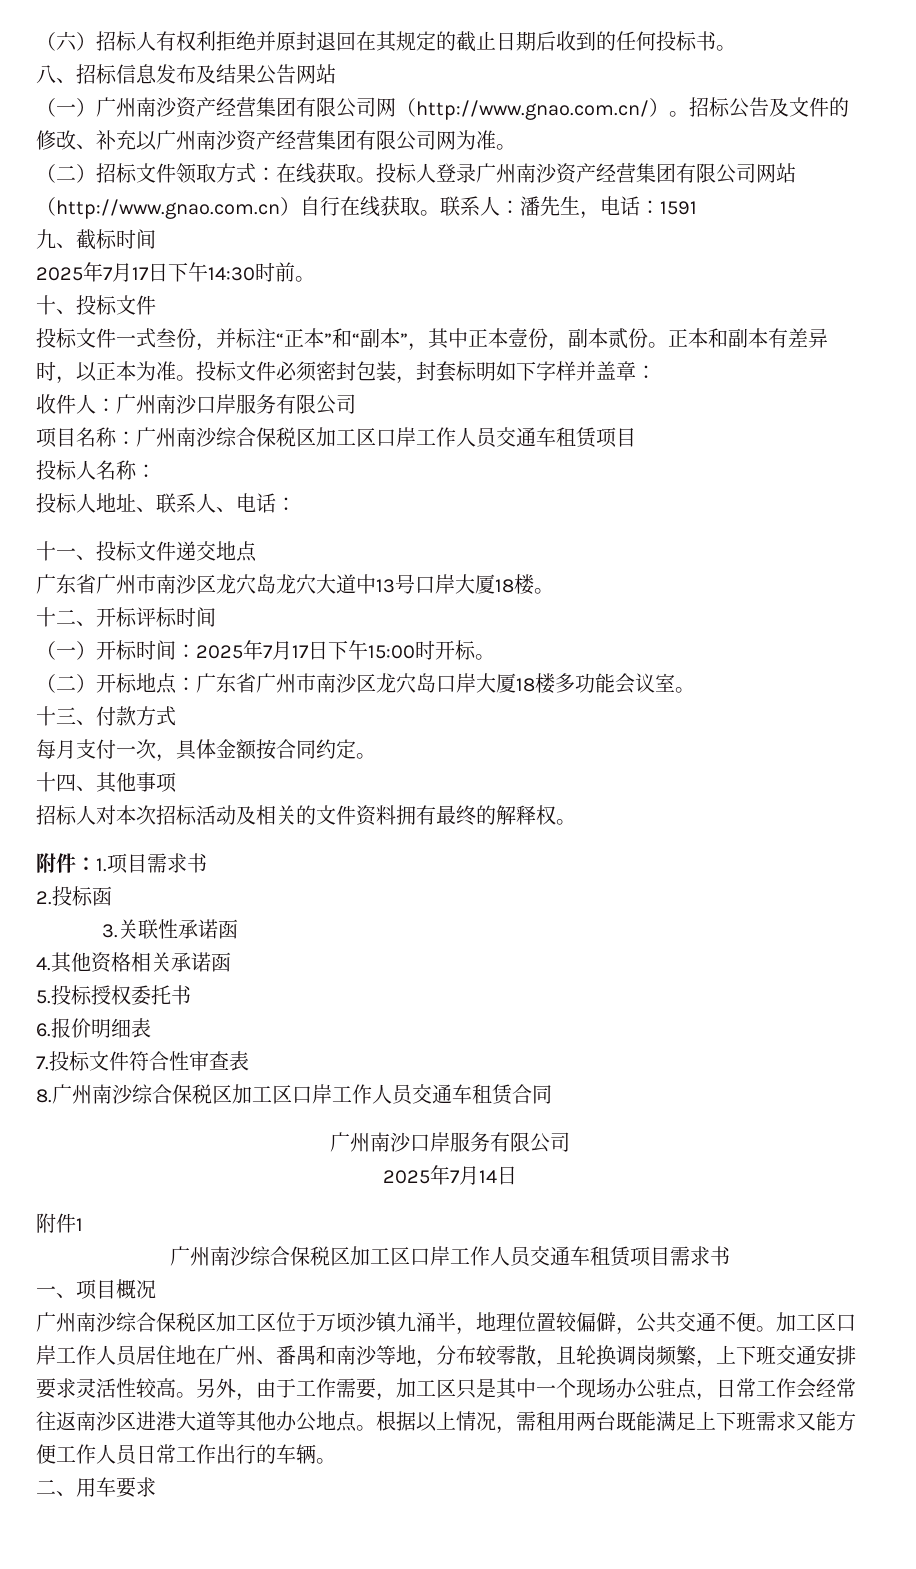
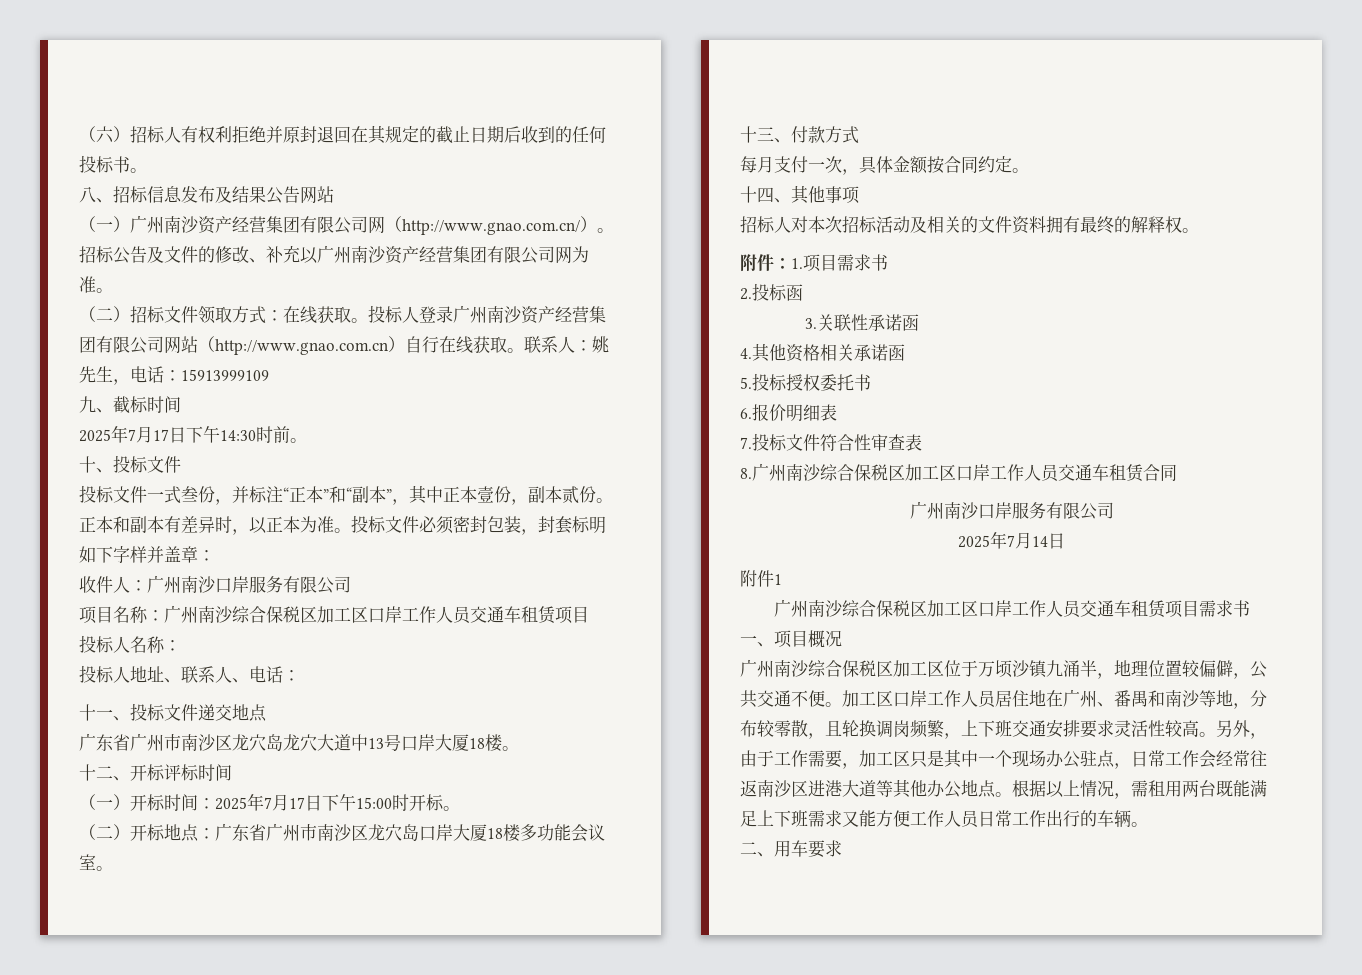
- 联系人：潘先生，电话：1591
+ 联系人：姚先生，电话：15913999109

